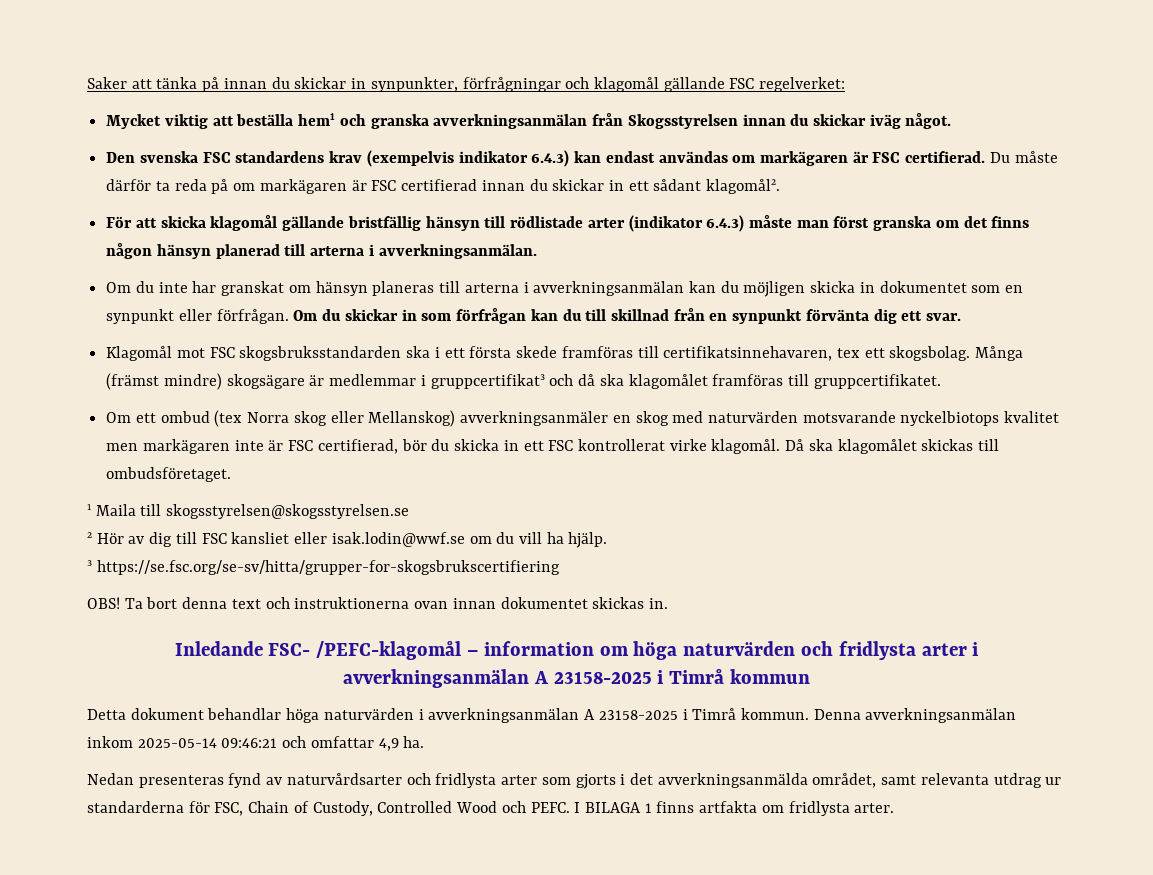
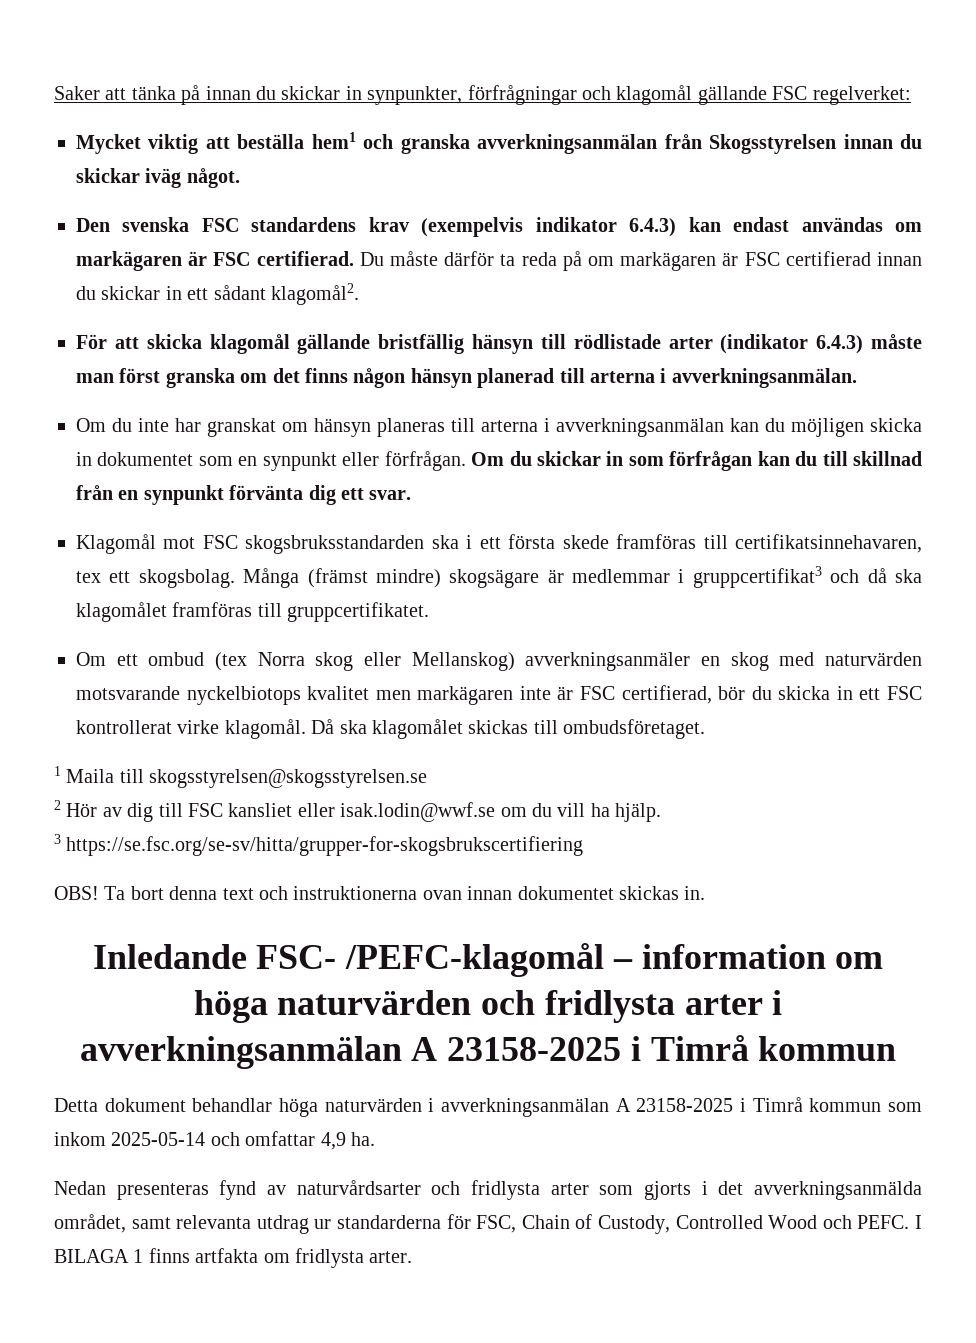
- Detta dokument behandlar höga naturvärden i avverkningsanmälan A 23158-2025 i Timrå kommun. Denna avverkningsanmälan inkom 2025-05-14 09:46:21 och omfattar 4,9 ha.
+ Detta dokument behandlar höga naturvärden i avverkningsanmälan A 23158-2025 i Timrå kommun som inkom 2025-05-14 och omfattar 4,9 ha.

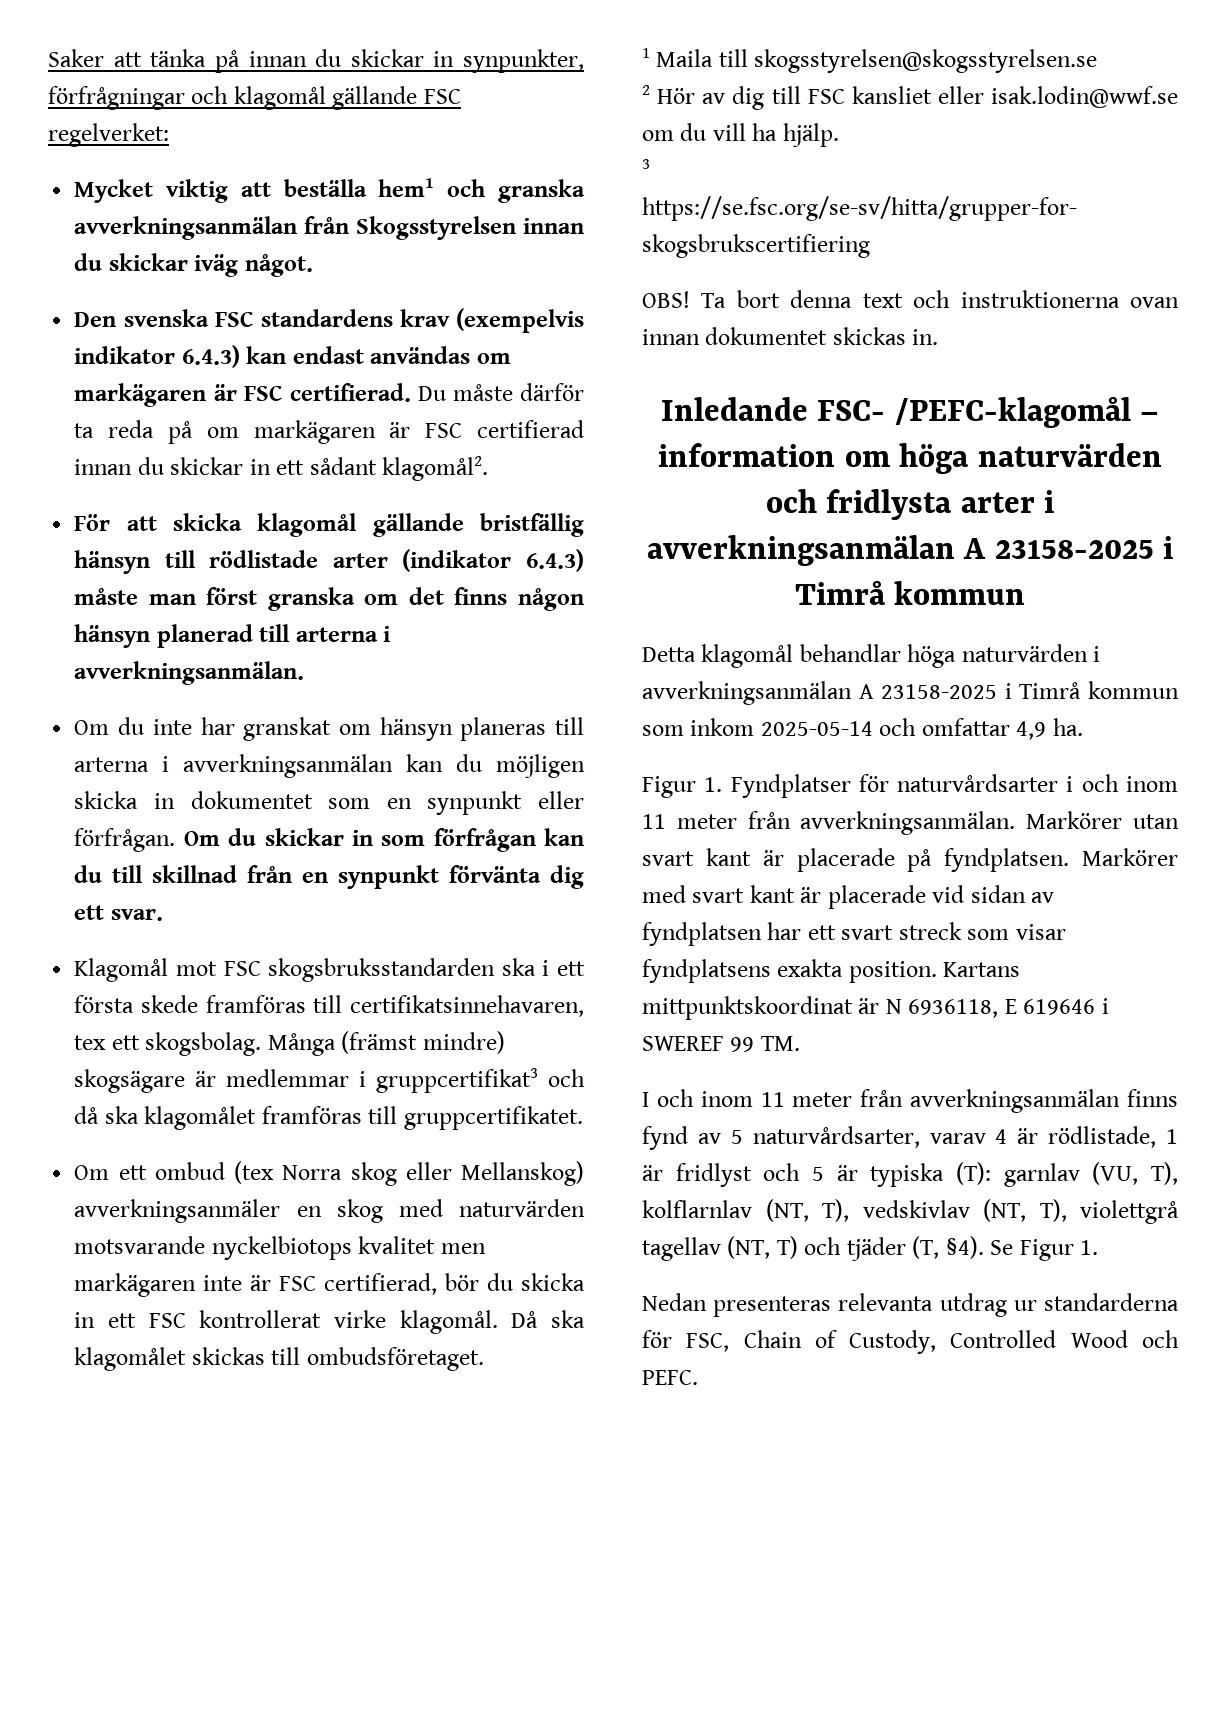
- Detta dokument behandlar höga naturvärden i avverkningsanmälan A 23158-2025 i Timrå kommun som inkom 2025-05-14 och omfattar 4,9 ha.
+ Detta klagomål behandlar höga naturvärden i avverkningsanmälan A 23158-2025 i Timrå kommun som inkom 2025-05-14 och omfattar 4,9 ha.
- Nedan presenteras fynd av naturvårdsarter och fridlysta arter som gjorts i det avverkningsanmälda området, samt relevanta utdrag ur standarderna för FSC, Chain of Custody, Controlled Wood och PEFC. I BILAGA 1 finns artfakta om fridlysta arter.
+ Figur 1. Fyndplatser för naturvårdsarter i och inom 11 meter från avverkningsanmälan. Markörer utan svart kant är placerade på fyndplatsen. Markörer med svart kant är placerade vid sidan av fyndplatsen har ett svart streck som visar fyndplatsens exakta position. Kartans mittpunktskoordinat är N 6936118, E 619646 i SWEREF 99 TM.
+ I och inom 11 meter från avverkningsanmälan finns fynd av 5 naturvårdsarter, varav 4 är rödlistade, 1 är fridlyst och 5 är typiska (T): garnlav (VU, T), kolflarnlav (NT, T), vedskivlav (NT, T), violettgrå tagellav (NT, T) och tjäder (T, §4). Se Figur 1.
+ Nedan presenteras relevanta utdrag ur standarderna för FSC, Chain of Custody, Controlled Wood och PEFC.

